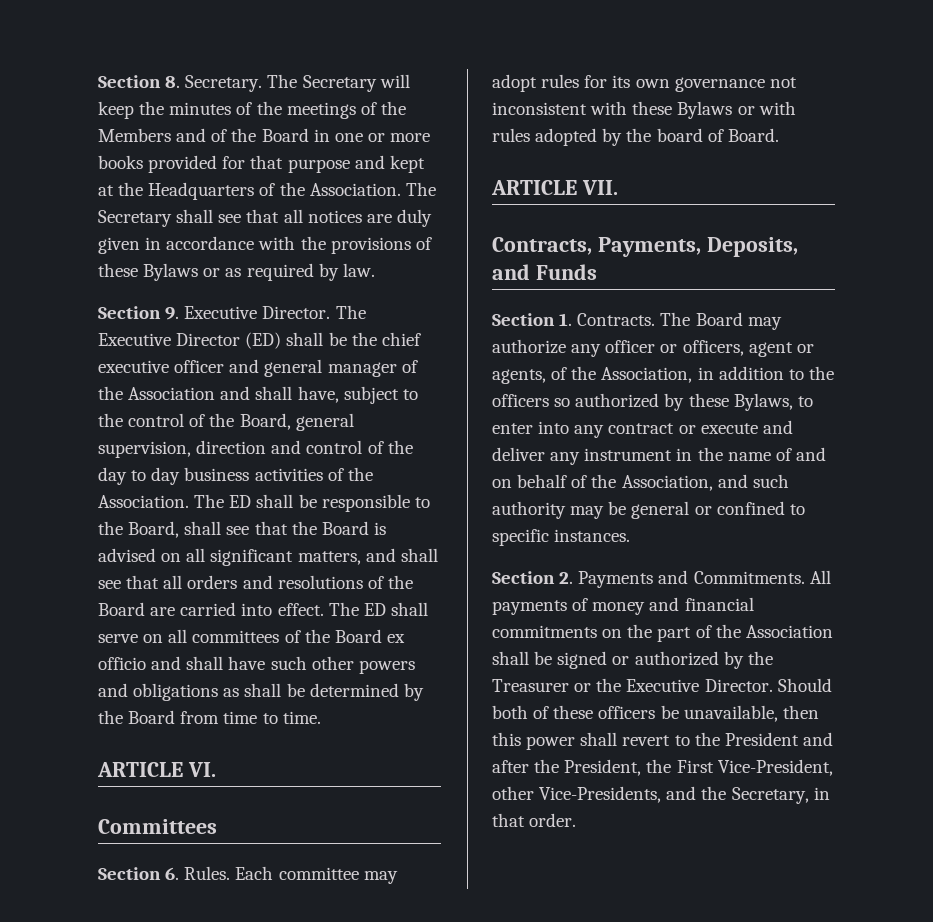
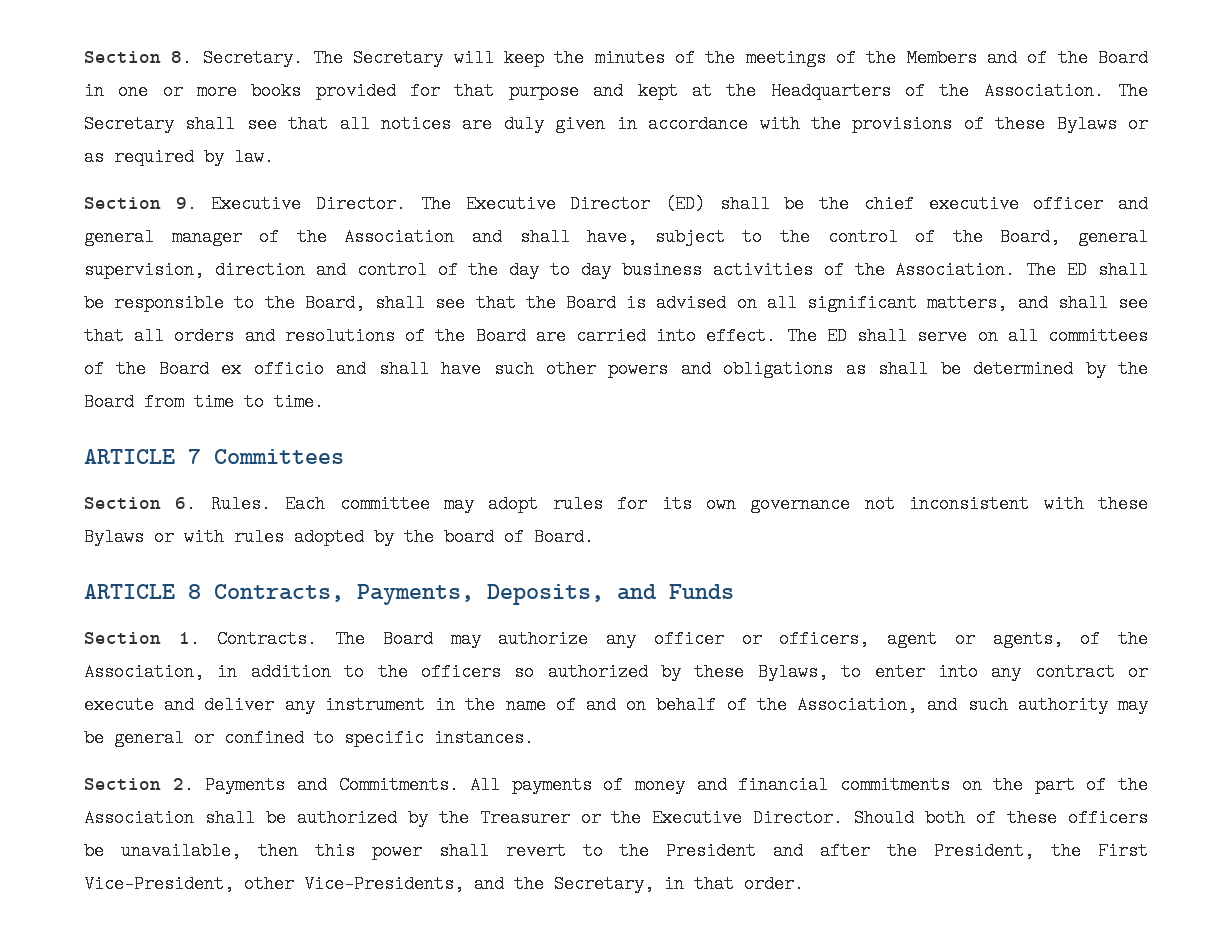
- ARTICLE VI.
- Committees
+ ARTICLE 7 Committees
- ARTICLE VII.
- Contracts, Payments, Deposits, and Funds
+ ARTICLE 8 Contracts, Payments, Deposits, and Funds
- All payments of money and financial commitments on the part of the Association shall be signed or authorized by the Treasurer or the Executive Director.
+ All payments of money and financial commitments on the part of the Association shall be authorized by the Treasurer or the Executive Director.

